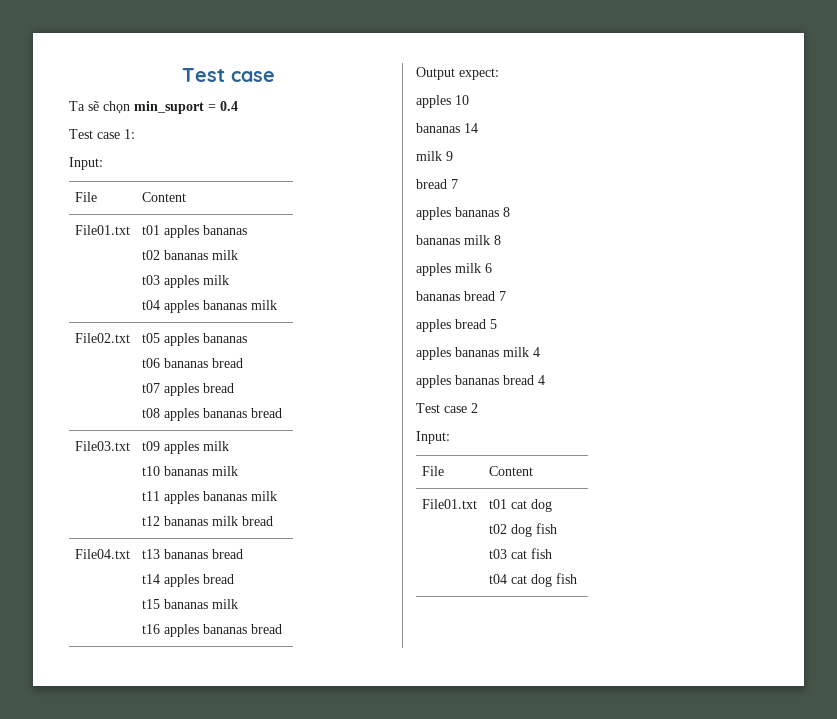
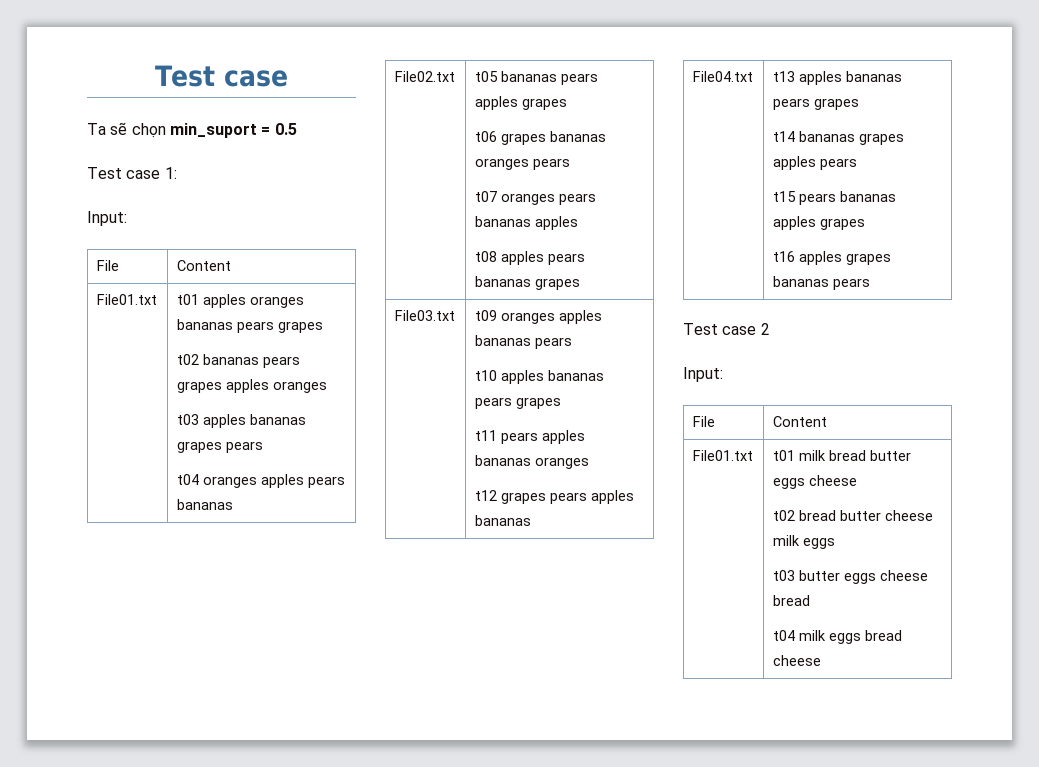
- Ta sẽ chọn min_suport = 0.4
+ Ta sẽ chọn min_suport = 0.5
- File01.txt | t01 apples bananas
- t02 bananas milk
- t03 apples milk
- t04 apples bananas milk
+ File01.txt | t01 apples oranges bananas pears grapes
+ t02 bananas pears grapes apples oranges
+ t03 apples bananas grapes pears
+ t04 oranges apples pears bananas
- File02.txt | t05 apples bananas
- t06 bananas bread
- t07 apples bread
- t08 apples bananas bread
+ File02.txt | t05 bananas pears apples grapes
+ t06 grapes bananas oranges pears
+ t07 oranges pears bananas apples
+ t08 apples pears bananas grapes
- File03.txt | t09 apples milk
- t10 bananas milk
- t11 apples bananas milk
- t12 bananas milk bread
+ File03.txt | t09 oranges apples bananas pears
+ t10 apples bananas pears grapes
+ t11 pears apples bananas oranges
+ t12 grapes pears apples bananas
- File04.txt | t13 bananas bread
- t14 apples bread
- t15 bananas milk
- t16 apples bananas bread
- Output expect:
- apples 10
- bananas 14
- milk 9
- bread 7
- apples bananas 8
- bananas milk 8
- apples milk 6
- bananas bread 7
- apples bread 5
- apples bananas milk 4
- apples bananas bread 4
+ File04.txt | t13 apples bananas pears grapes
+ t14 bananas grapes apples pears
+ t15 pears bananas apples grapes
+ t16 apples grapes bananas pears
- File01.txt | t01 cat dog
- t02 dog fish
- t03 cat fish
- t04 cat dog fish
+ File01.txt | t01 milk bread butter eggs cheese
+ t02 bread butter cheese milk eggs
+ t03 butter eggs cheese bread
+ t04 milk eggs bread cheese

